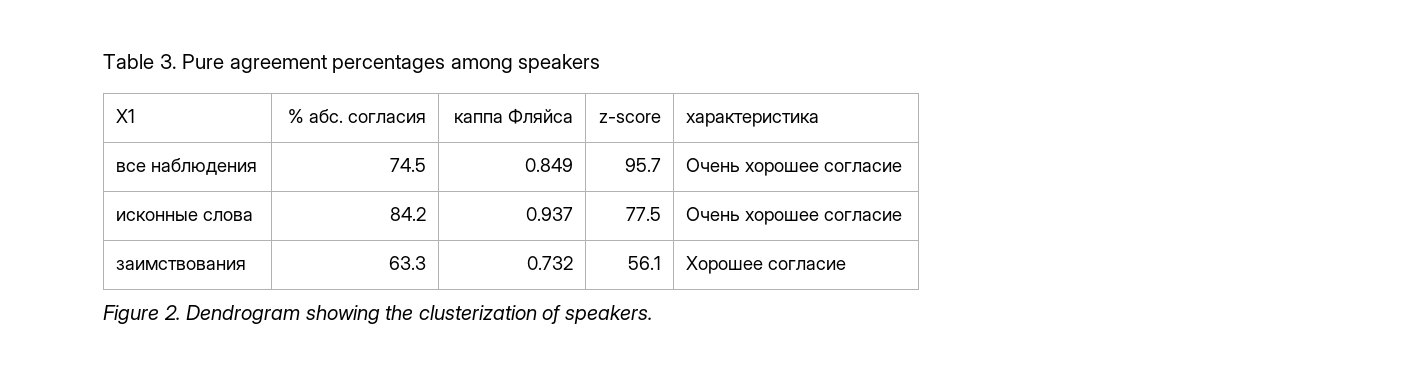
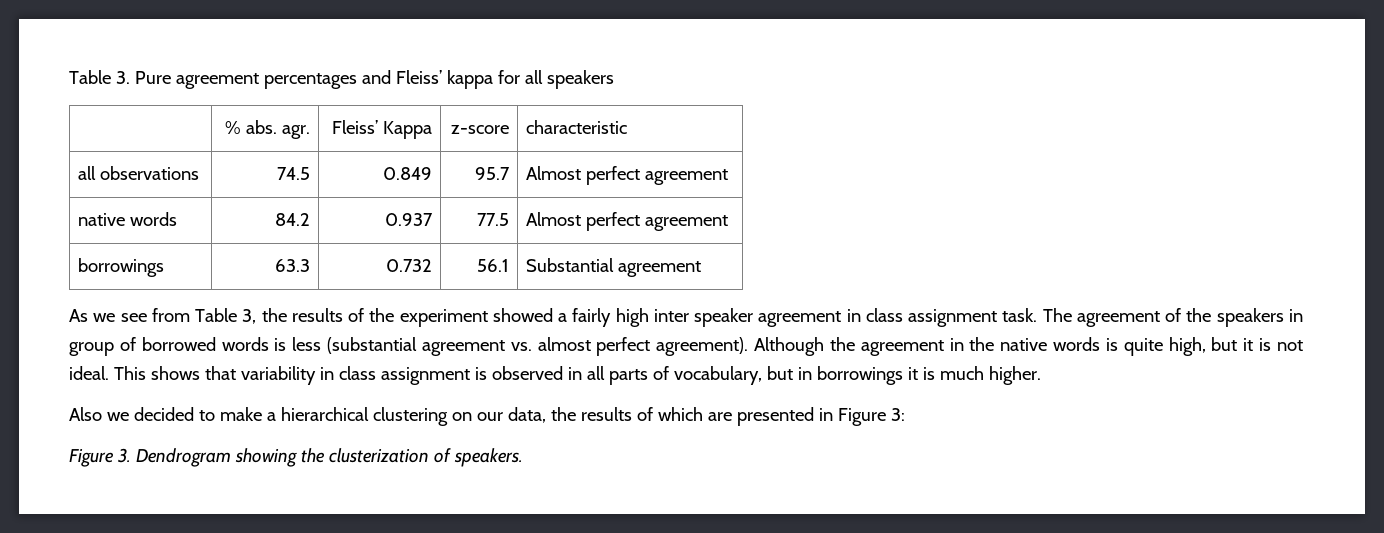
- Table 3. Pure agreement percentages among speakers
+ Table 3. Pure agreement percentages and Fleiss’ kappa for all speakers
- X1 | % абс. согласия | каппа Фляйса | z-score | характеристика
- все наблюдения | 74.5 | 0.849 | 95.7 | Очень хорошее согласие
- исконные слова | 84.2 | 0.937 | 77.5 | Очень хорошее согласие
- заимствования | 63.3 | 0.732 | 56.1 | Хорошее согласие
- Figure 2. Dendrogram showing the clusterization of speakers.
+ | % abs. agr. | Fleiss’ Kappa | z-score | characteristic
+ all observations | 74.5 | 0.849 | 95.7 | Almost perfect agreement
+ native words | 84.2 | 0.937 | 77.5 | Almost perfect agreement
+ borrowings | 63.3 | 0.732 | 56.1 | Substantial agreement
+ As we see from Table 3, the results of the experiment showed a fairly high inter speaker agreement in class assignment task. The agreement of the speakers in group of borrowed words is less (substantial agreement vs. almost perfect agreement). Although the agreement in the native words is quite high, but it is not ideal. This shows that variability in class assignment is observed in all parts of vocabulary, but in borrowings it is much higher.
+ Also we decided to make a hierarchical clustering on our data, the results of which are presented in Figure 3:
+ Figure 3. Dendrogram showing the clusterization of speakers.

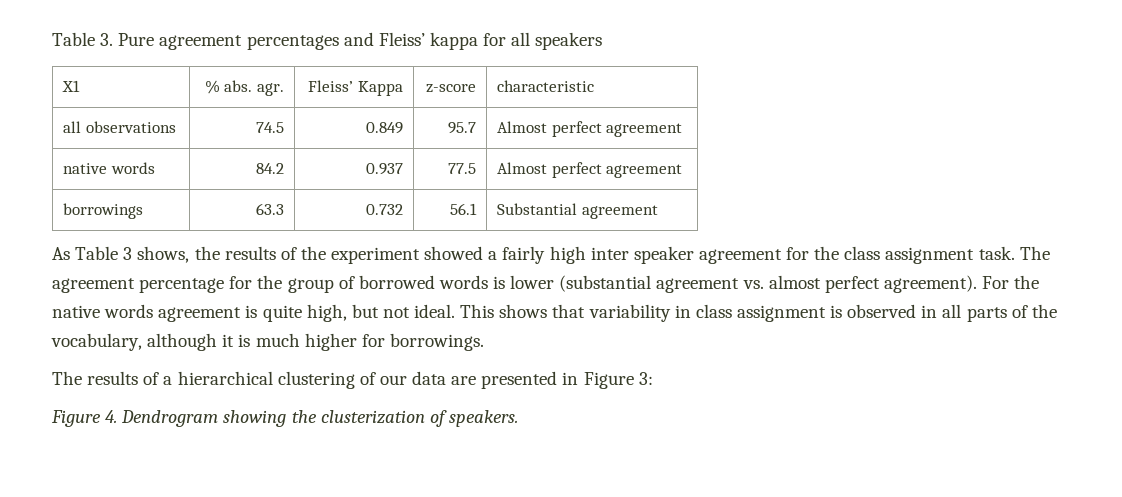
- | % abs. agr. | Fleiss’ Kappa | z-score | characteristic
+ X1 | % abs. agr. | Fleiss’ Kappa | z-score | characteristic
- As we see from Table 3, the results of the experiment showed a fairly high inter speaker agreement in class assignment task.
+ As Table 3 shows, the results of the experiment showed a fairly high inter speaker agreement for the class assignment task.
- The agreement of the speakers in group of borrowed words is less (substantial agreement vs. almost perfect agreement).
+ The agreement percentage for the group of borrowed words is lower (substantial agreement vs. almost perfect agreement).
- Although the agreement in the native words is quite high, but it is not ideal.
+ For the native words agreement is quite high, but not ideal.
- This shows that variability in class assignment is observed in all parts of vocabulary, but in borrowings it is much higher.
- Also we decided to make a hierarchical clustering on our data, the results of which are presented in Figure 3:
+ This shows that variability in class assignment is observed in all parts of the vocabulary, although it is much higher for borrowings.
+ The results of a hierarchical clustering of our data are presented in Figure 3:
- Figure 3. Dendrogram showing the clusterization of speakers.
+ Figure 4. Dendrogram showing the clusterization of speakers.

